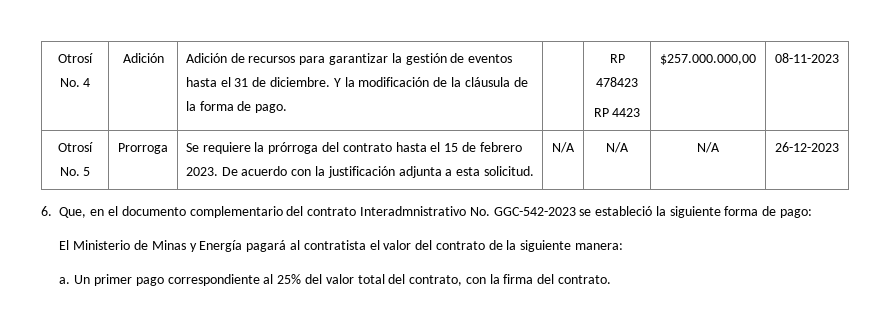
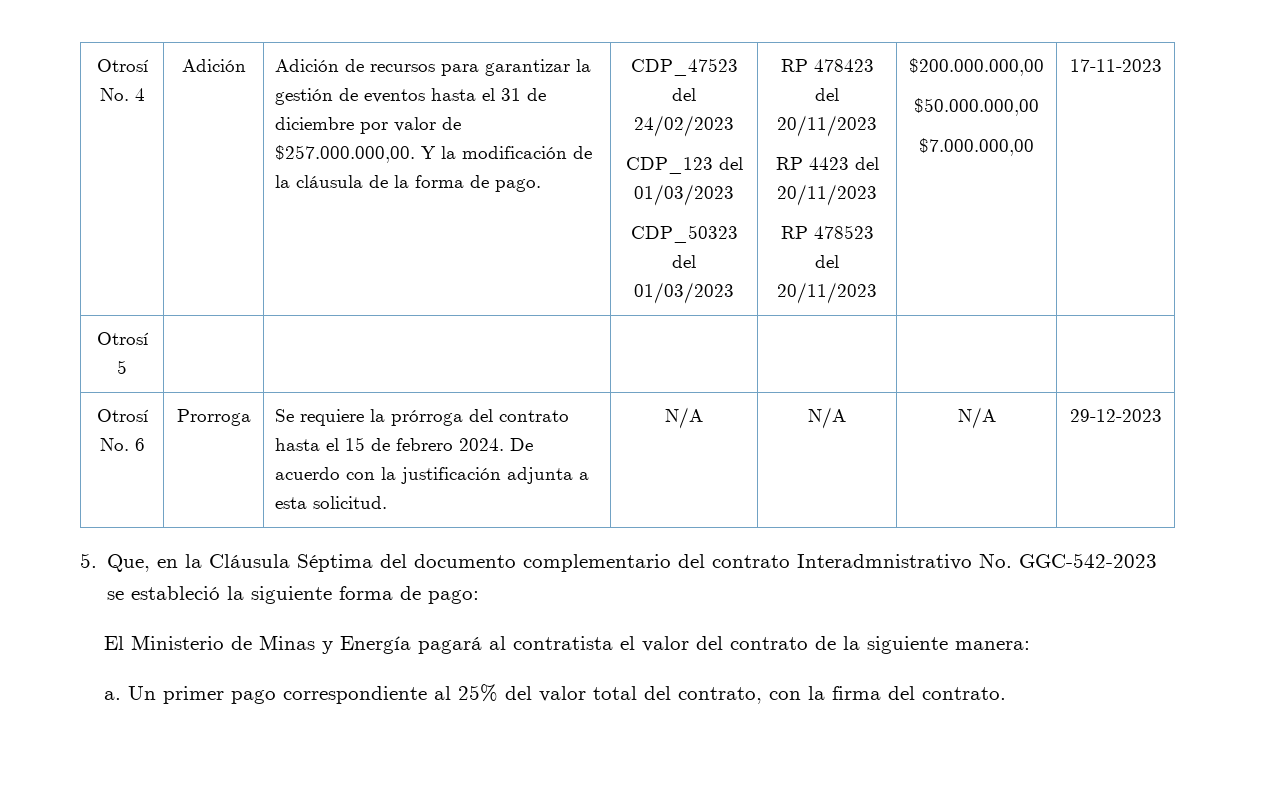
- Adición de recursos para garantizar la gestión de eventos hasta el 31 de diciembre. Y la modificación de la cláusula de la forma de pago.
+ Adición de recursos para garantizar la gestión de eventos hasta el 31 de diciembre por valor de $257.000.000,00. Y la modificación de la cláusula de la forma de pago.
+ CDP_47523 del 24/02/2023
+ CDP_123 del 01/03/2023
+ CDP_50323 del 01/03/2023
- RP 478423
+ RP 478423 del 20/11/2023
- RP 4423 | $257.000.000,00 | 08-11-2023
- Otrosí No. 5 | Prorroga | Se requiere la prórroga del contrato hasta el 15 de febrero 2023. De acuerdo con la justificación adjunta a esta solicitud. | N/A | N/A | N/A | 26-12-2023
- 6. Que, en el documento complementario del contrato Interadmnistrativo No. GGC-542-2023 se estableció la siguiente forma de pago:
+ RP 4423 del 20/11/2023
+ RP 478523 del 20/11/2023 | $200.000.000,00
+ $50.000.000,00
+ $7.000.000,00 | 17-11-2023
+ Otrosí 5 | | | | | |
+ Otrosí No. 6 | Prorroga | Se requiere la prórroga del contrato hasta el 15 de febrero 2024. De acuerdo con la justificación adjunta a esta solicitud. | N/A | N/A | N/A | 29-12-2023
+ 5. Que, en la Cláusula Séptima del documento complementario del contrato Interadmnistrativo No. GGC-542-2023 se estableció la siguiente forma de pago:

